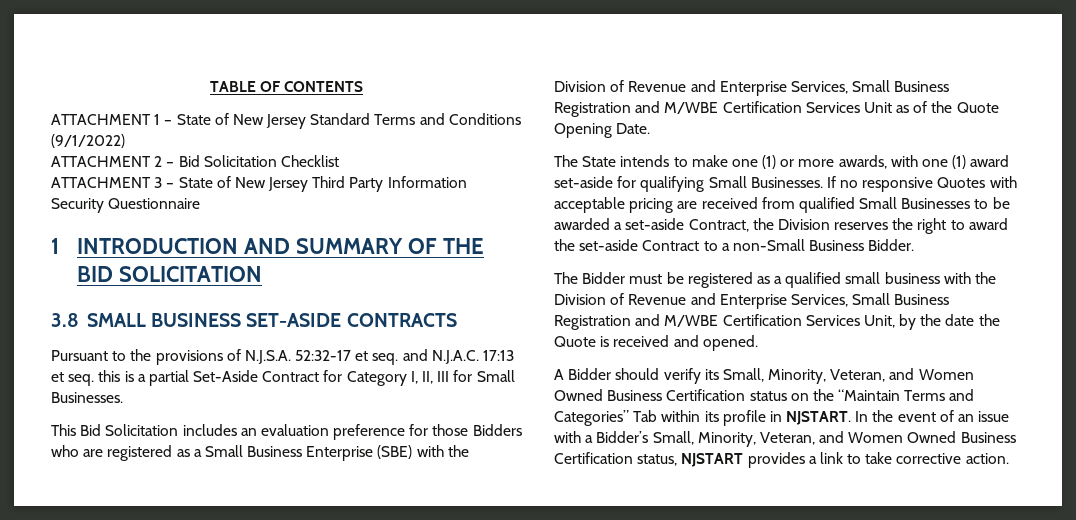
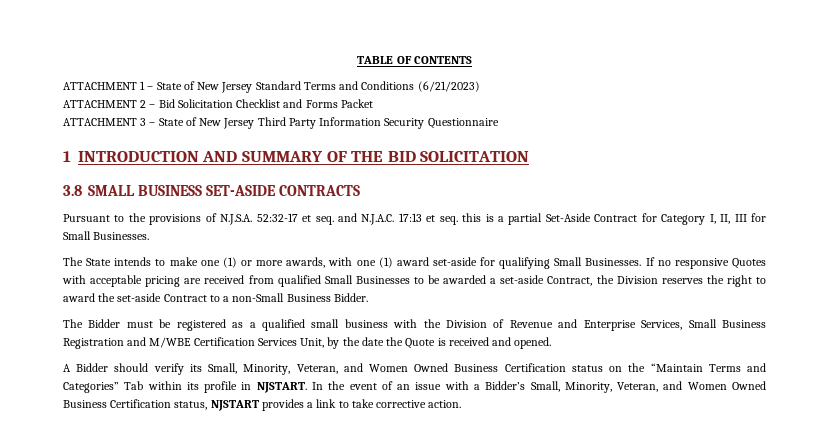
- ATTACHMENT 1 – State of New Jersey Standard Terms and Conditions (9/1/2022)
+ ATTACHMENT 1 – State of New Jersey Standard Terms and Conditions (6/21/2023)
- ATTACHMENT 2 – Bid Solicitation Checklist
+ ATTACHMENT 2 – Bid Solicitation Checklist and Forms Packet
- This Bid Solicitation includes an evaluation preference for those Bidders who are registered as a Small Business Enterprise (SBE) with the Division of Revenue and Enterprise Services, Small Business Registration and M/WBE Certification Services Unit as of the Quote Opening Date.

